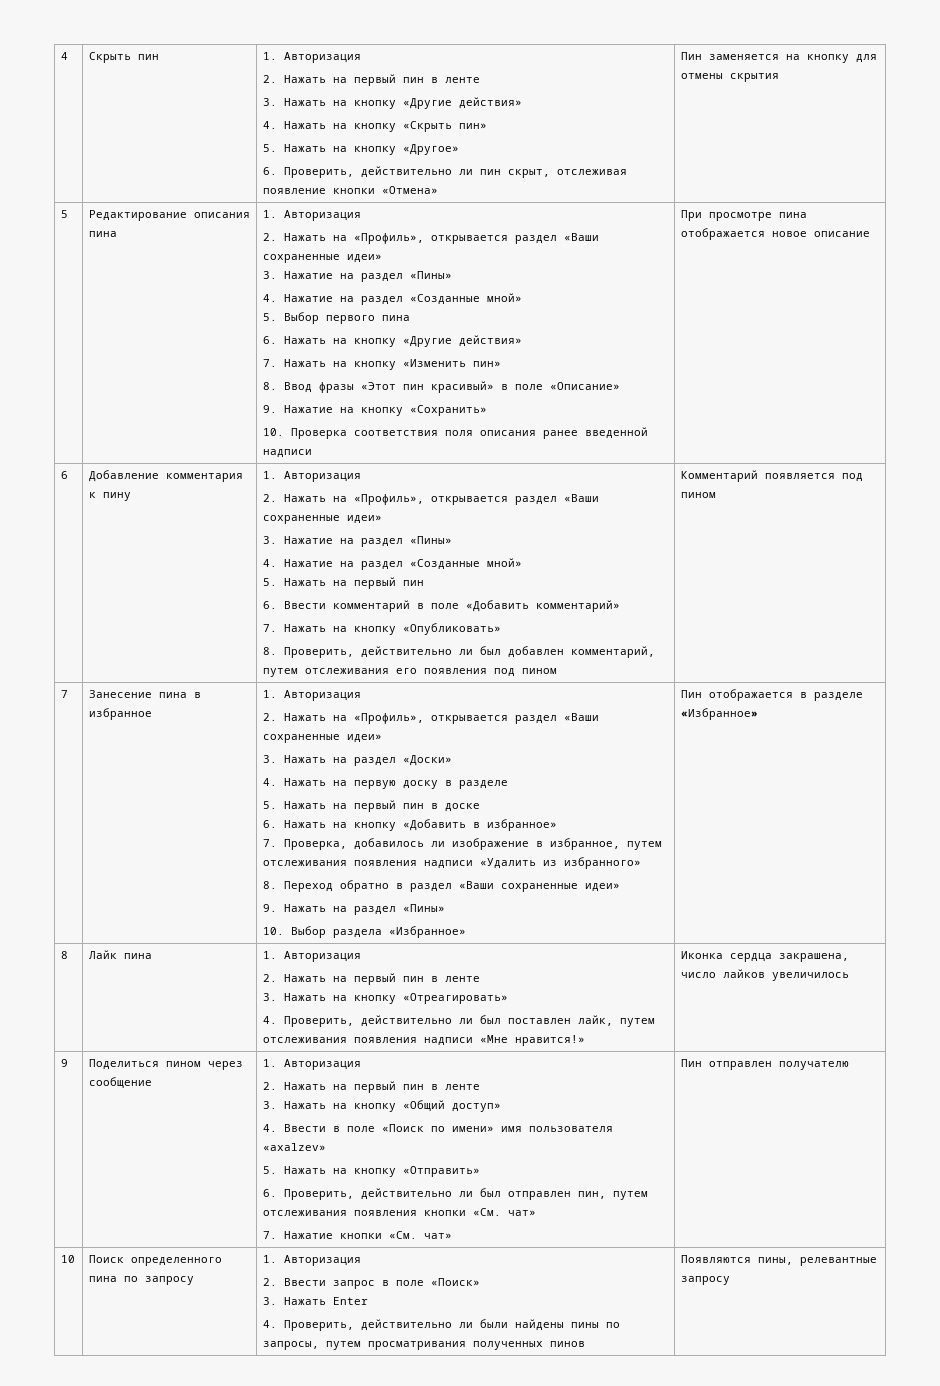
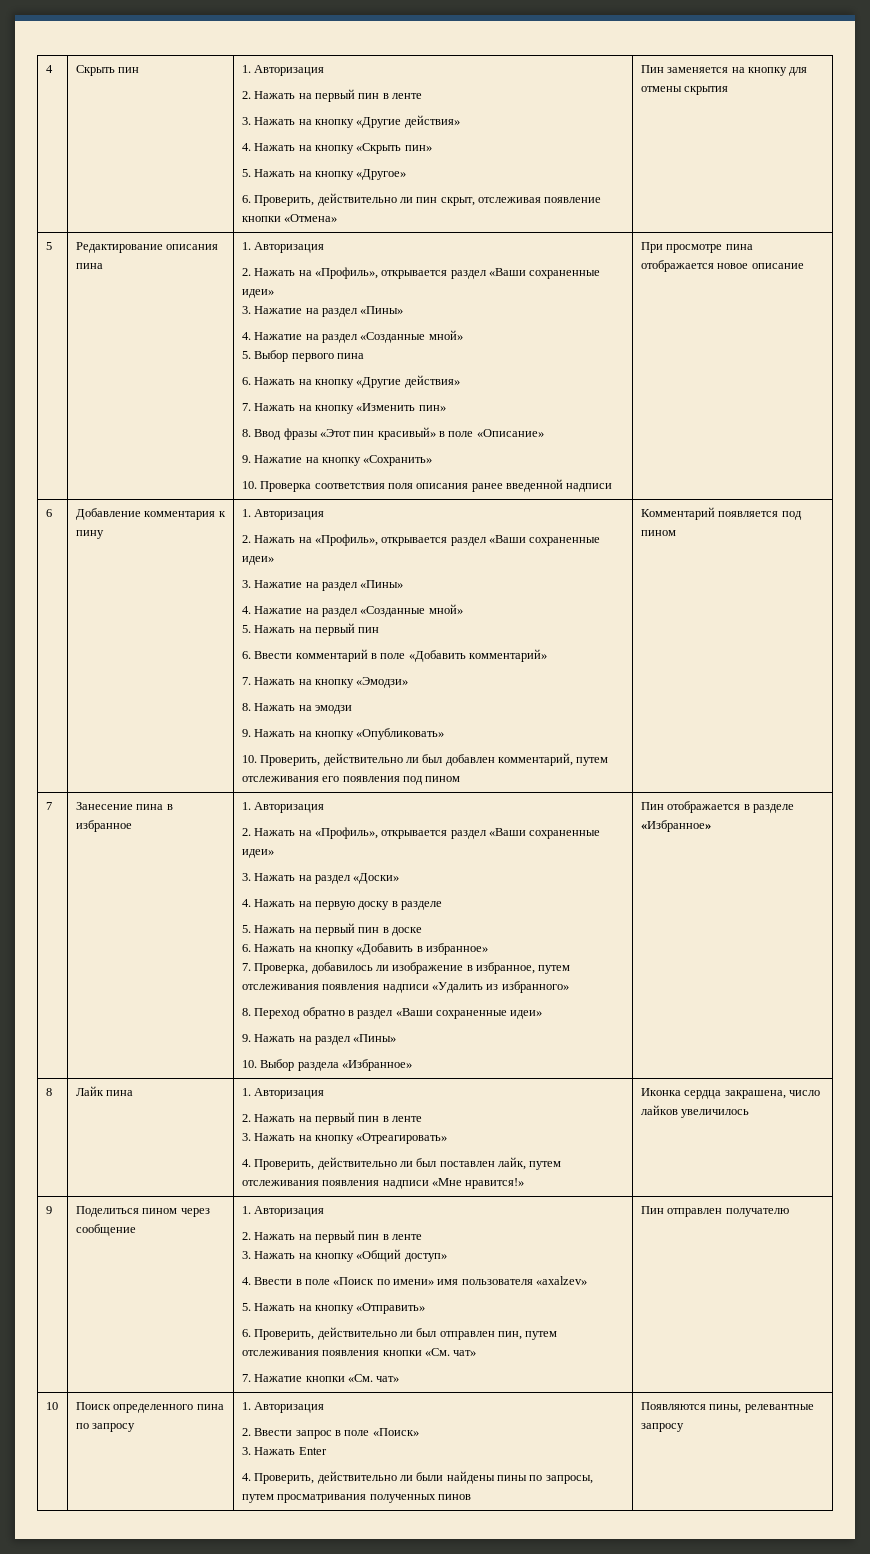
- 7. Нажать на кнопку «Опубликовать»
+ 7. Нажать на кнопку «Эмодзи»
+ 8. Нажать на эмодзи
+ 9. Нажать на кнопку «Опубликовать»
- 8. Проверить, действительно ли был добавлен комментарий, путем отслеживания его появления под пином
+ 10. Проверить, действительно ли был добавлен комментарий, путем отслеживания его появления под пином

